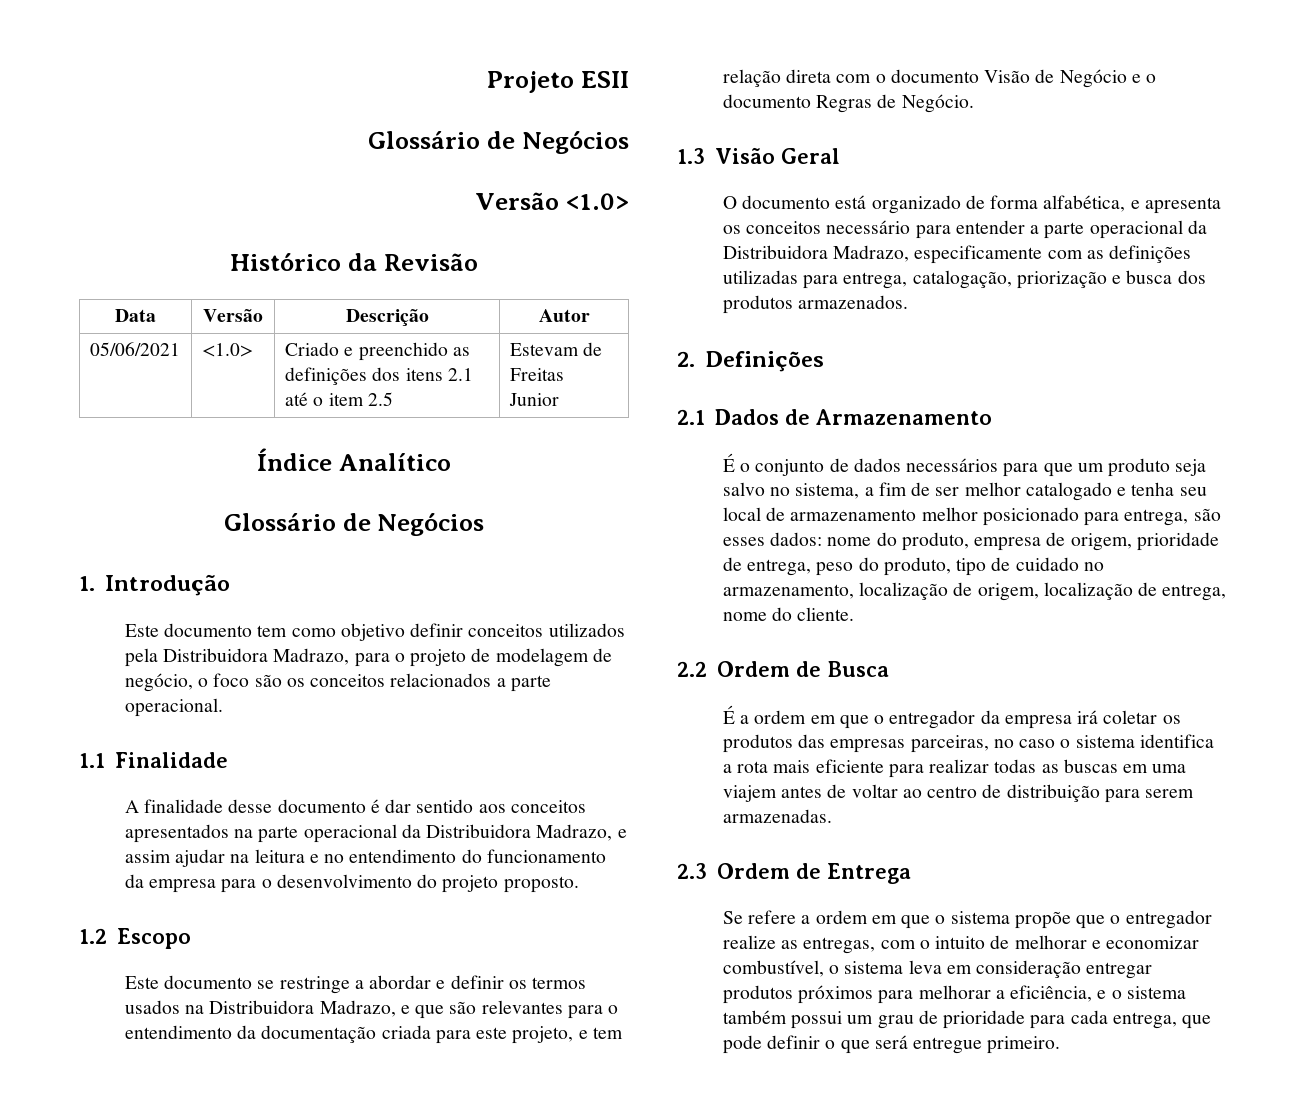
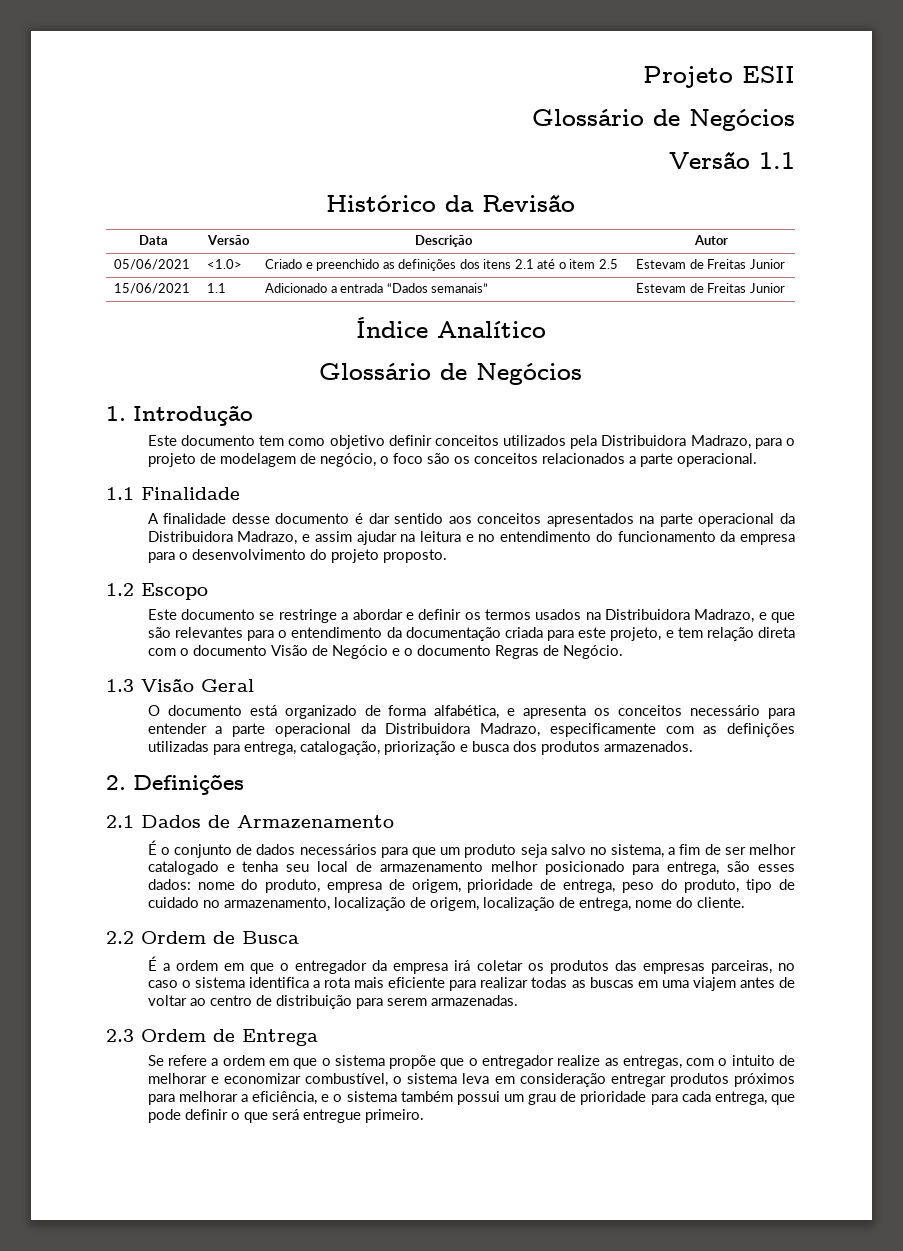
- Versão <1.0>
+ Versão 1.1
+ 15/06/2021 | 1.1 | Adicionado a entrada “Dados semanais” | Estevam de Freitas Junior

